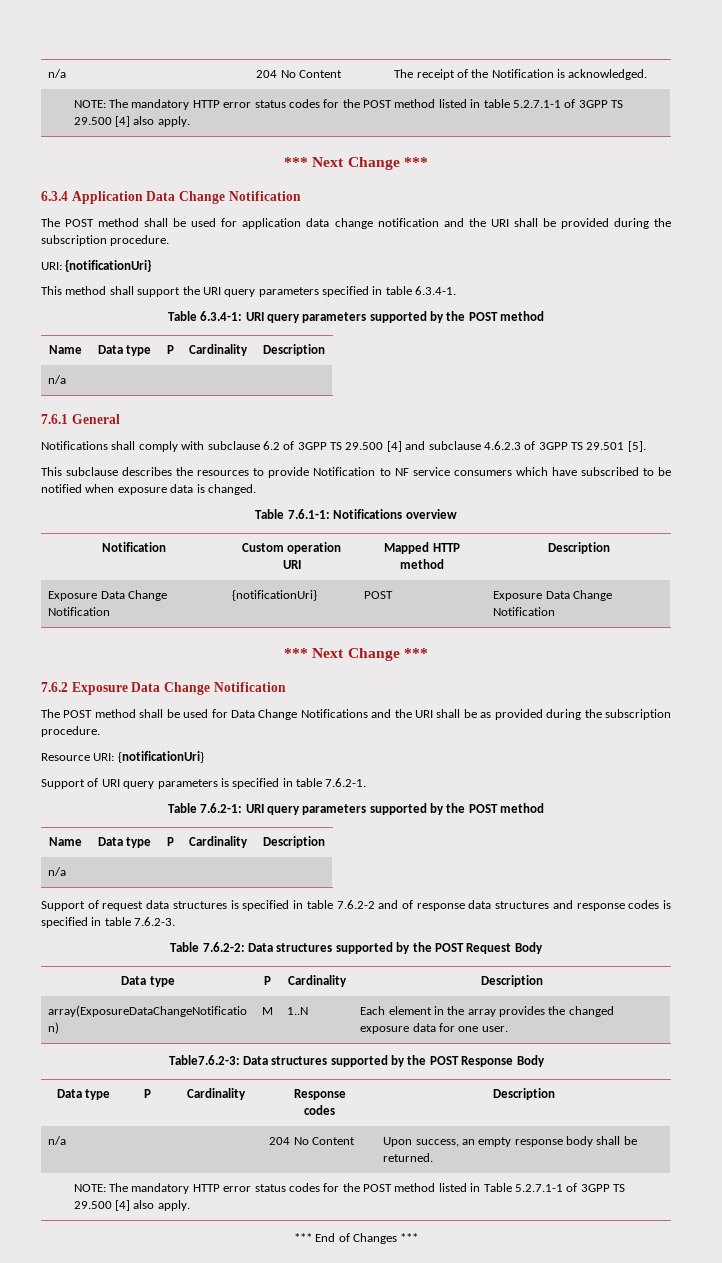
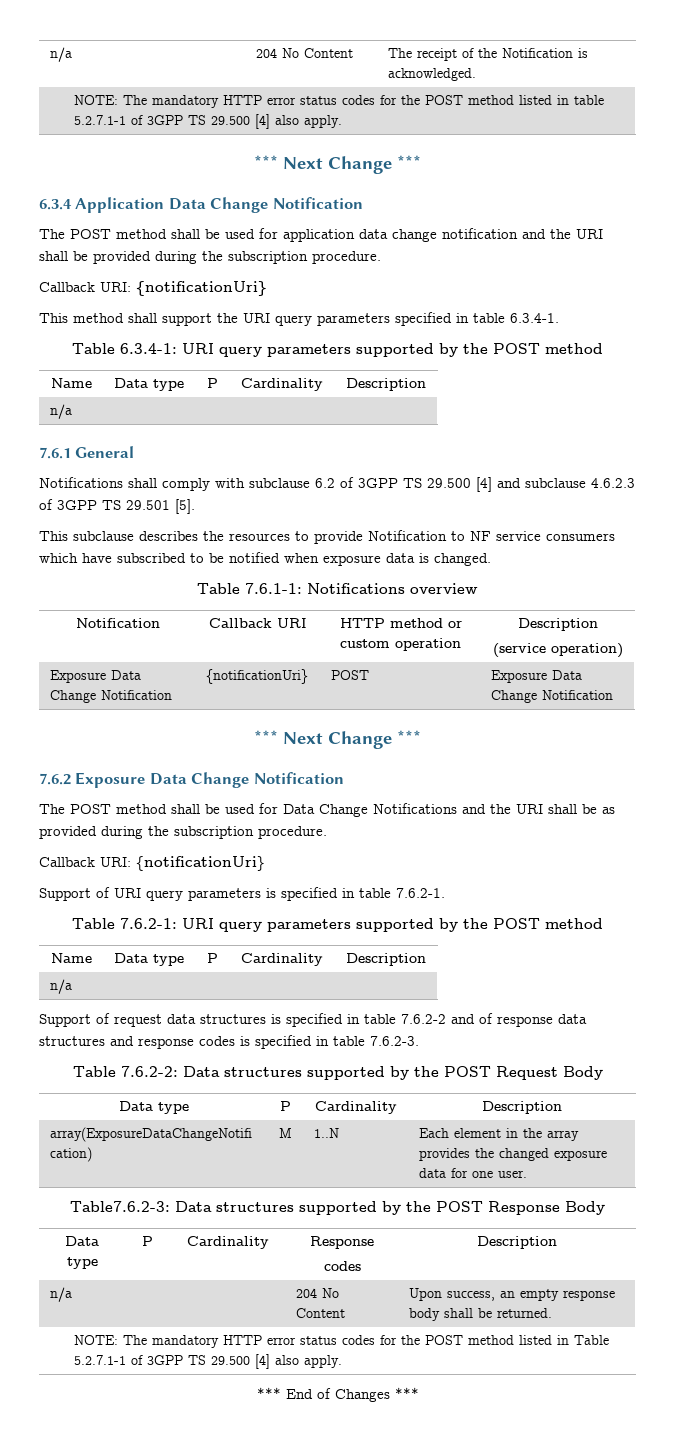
  The POST method shall be used for application data change notification and the URI shall be provided during the subscription procedure.
- URI: {notificationUri}
+ Callback URI: {notificationUri}
- Notification | Custom operation URI | Mapped HTTP method | Description
+ Notification | Callback URI | HTTP method or custom operation | Description
+ (service operation)
  The POST method shall be used for Data Change Notifications and the URI shall be as provided during the subscription procedure.
- Resource URI: {notificationUri}
+ Callback URI: {notificationUri}

